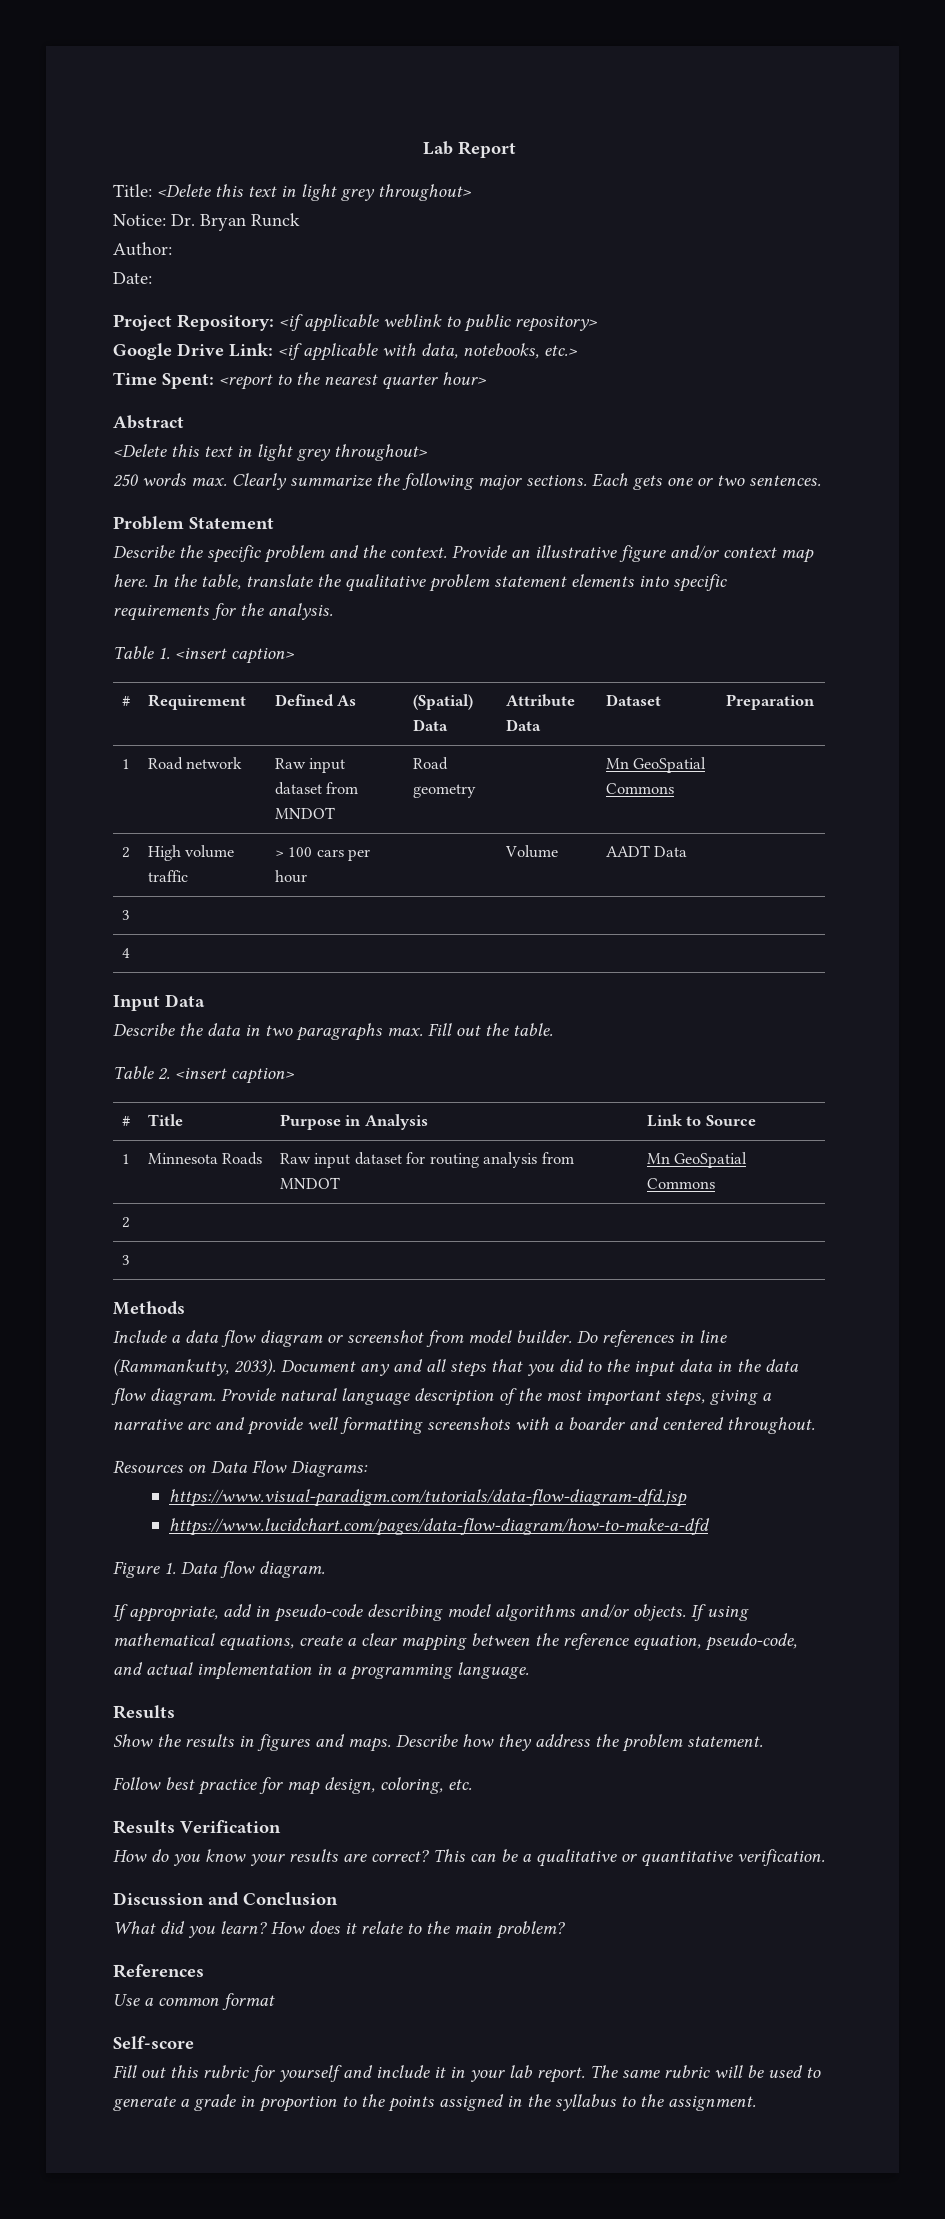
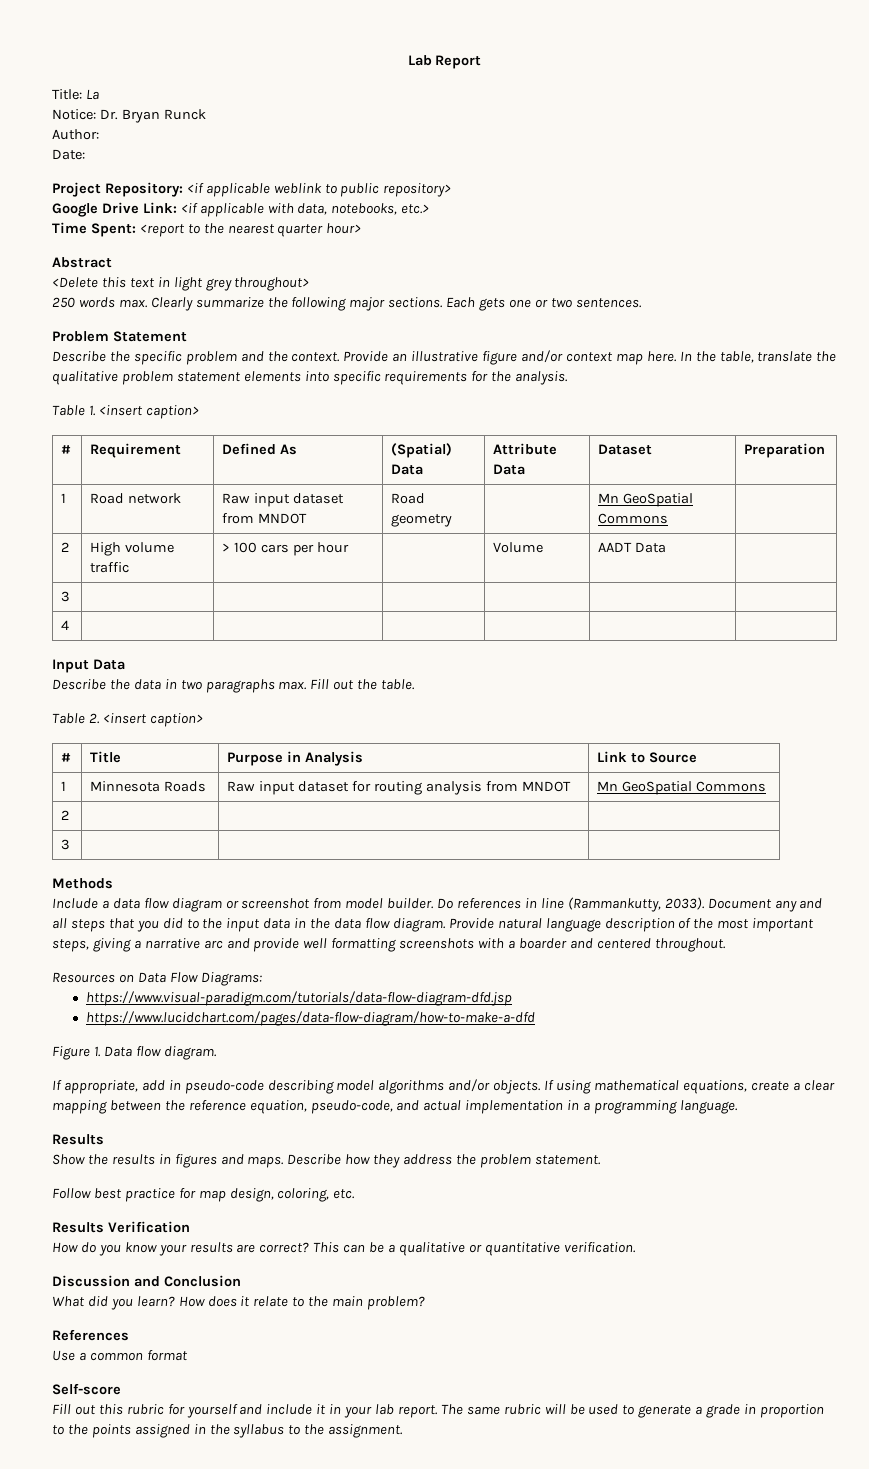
- Title: <Delete this text in light grey throughout>
+ Title: La

